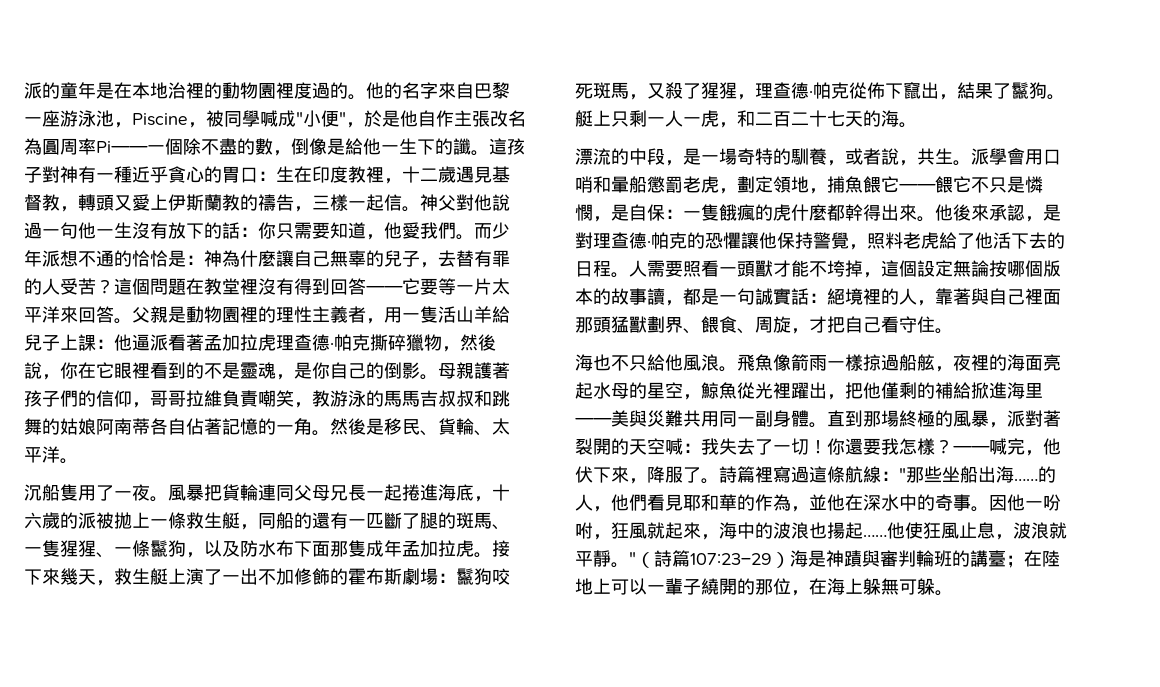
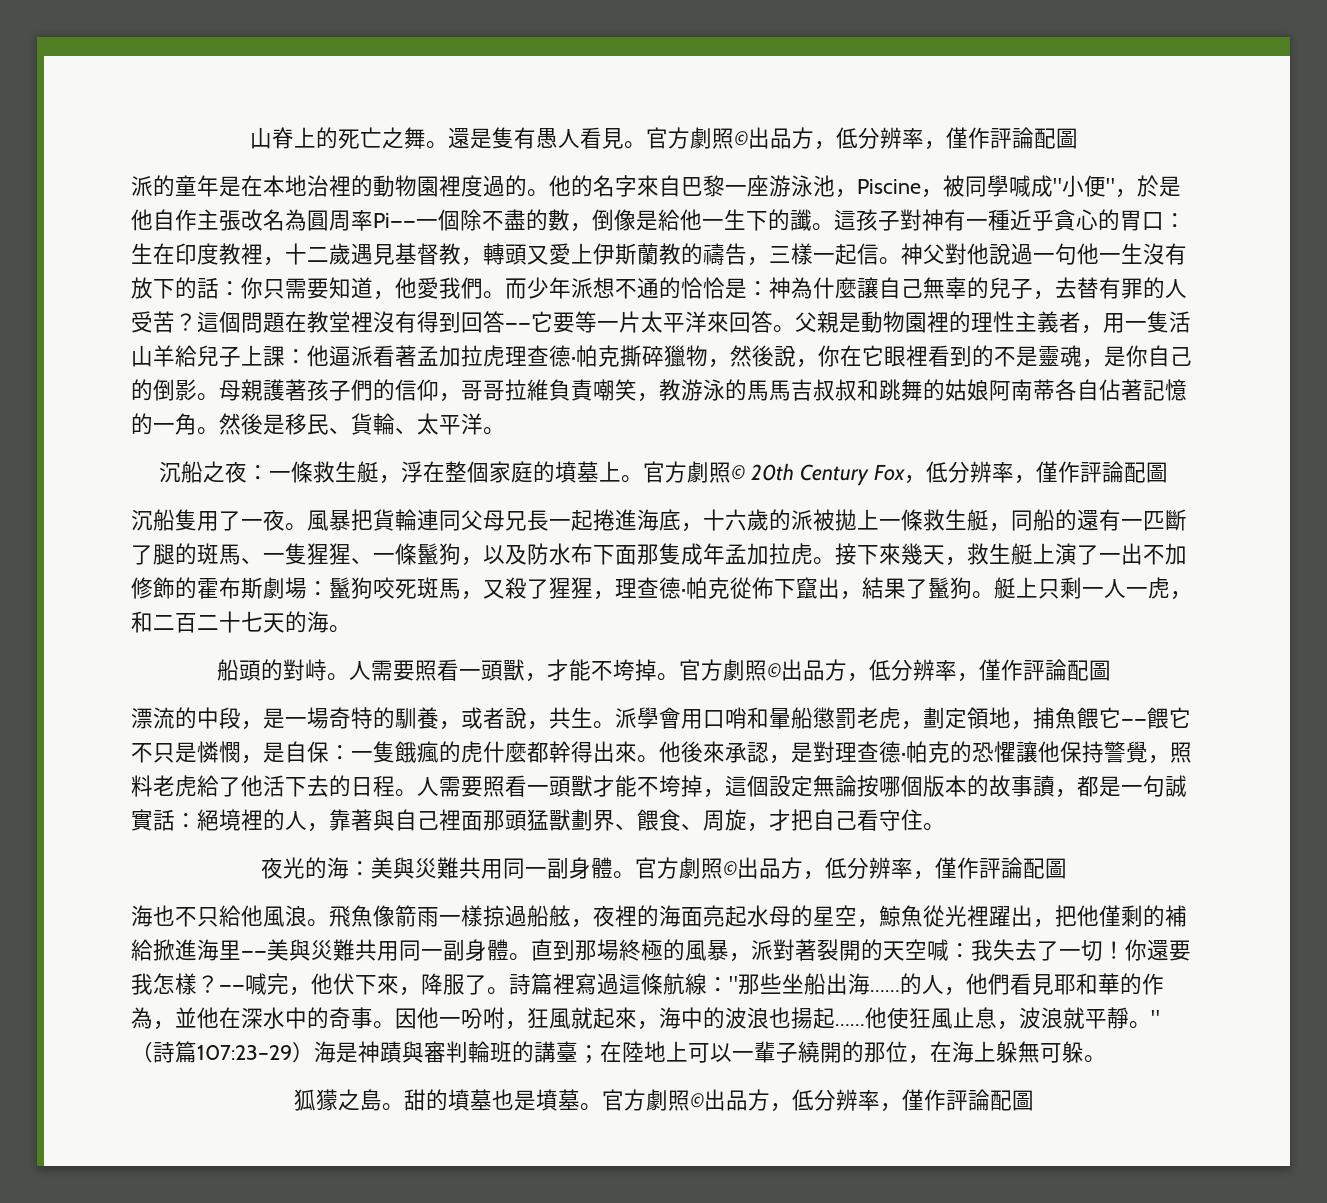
+ 山脊上的死亡之舞。還是隻有愚人看見。官方劇照©出品方，低分辨率，僅作評論配圖
+ 沉船之夜：一條救生艇，浮在整個家庭的墳墓上。官方劇照© 20th Century Fox，低分辨率，僅作評論配圖
+ 船頭的對峙。人需要照看一頭獸，才能不垮掉。官方劇照©出品方，低分辨率，僅作評論配圖
+ 夜光的海：美與災難共用同一副身體。官方劇照©出品方，低分辨率，僅作評論配圖
+ 狐獴之島。甜的墳墓也是墳墓。官方劇照©出品方，低分辨率，僅作評論配圖

